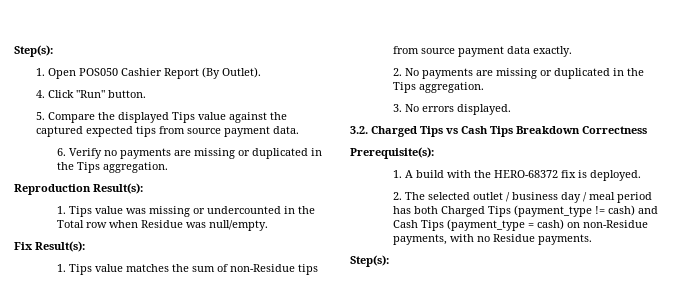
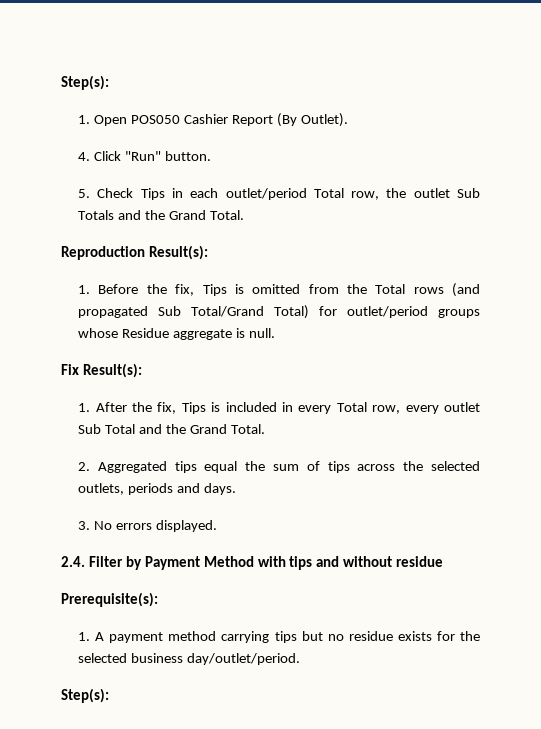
- 5. Compare the displayed Tips value against the captured expected tips from source payment data.
- 6. Verify no payments are missing or duplicated in the Tips aggregation.
+ 5. Check Tips in each outlet/period Total row, the outlet Sub Totals and the Grand Total.
  Reproduction Result(s):
- 1. Tips value was missing or undercounted in the Total row when Residue was null/empty.
+ 1. Before the fix, Tips is omitted from the Total rows (and propagated Sub Total/Grand Total) for outlet/period groups whose Residue aggregate is null.
  Fix Result(s):
- 1. Tips value matches the sum of non-Residue tips from source payment data exactly.
- 2. No payments are missing or duplicated in the Tips aggregation.
+ 1. After the fix, Tips is included in every Total row, every outlet Sub Total and the Grand Total.
+ 2. Aggregated tips equal the sum of tips across the selected outlets, periods and days.
  3. No errors displayed.
- 3.2. Charged Tips vs Cash Tips Breakdown Correctness
+ 2.4. Filter by Payment Method with tips and without residue
  Prerequisite(s):
- 1. A build with the HERO-68372 fix is deployed.
- 2. The selected outlet / business day / meal period has both Charged Tips (payment_type != cash) and Cash Tips (payment_type = cash) on non-Residue payments, with no Residue payments.
+ 1. A payment method carrying tips but no residue exists for the selected business day/outlet/period.

